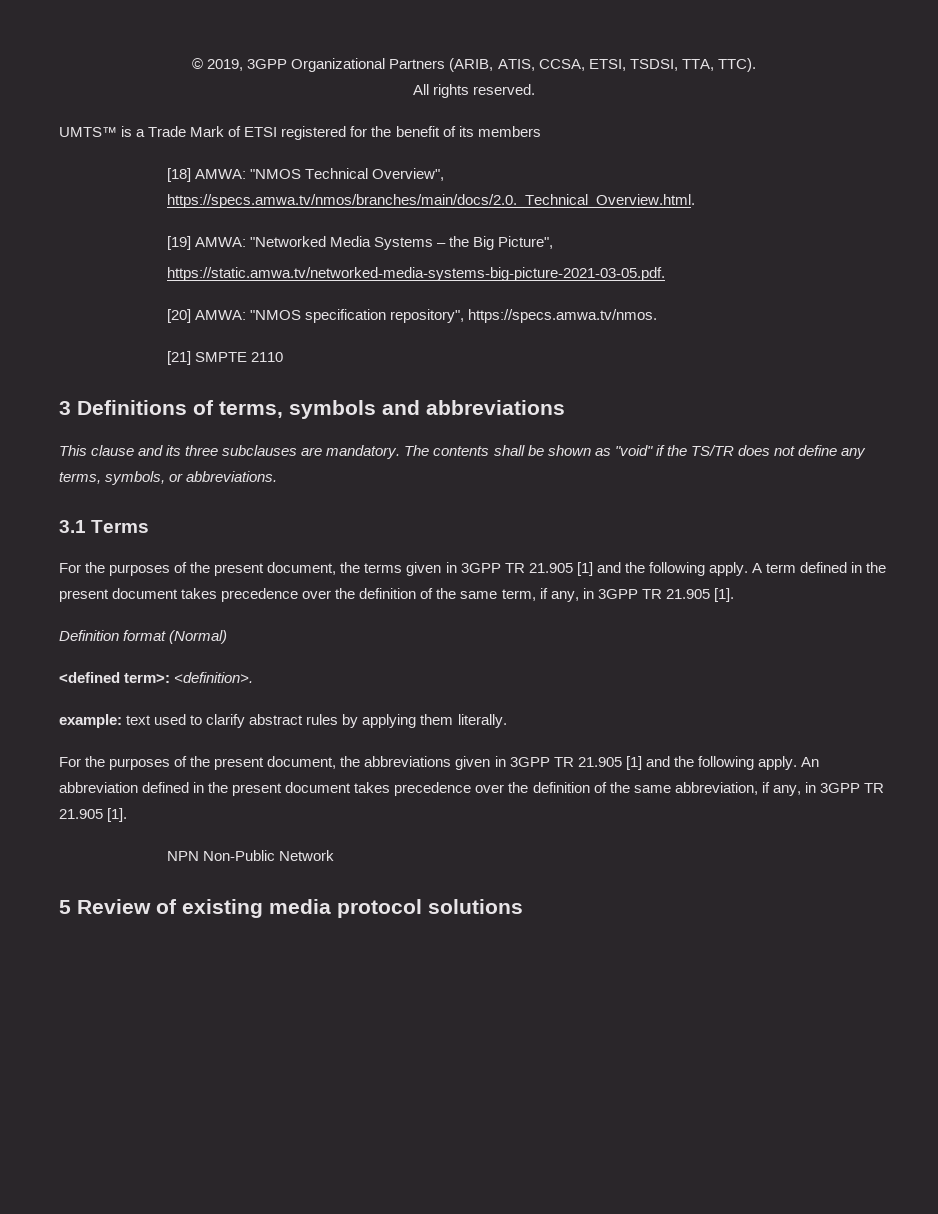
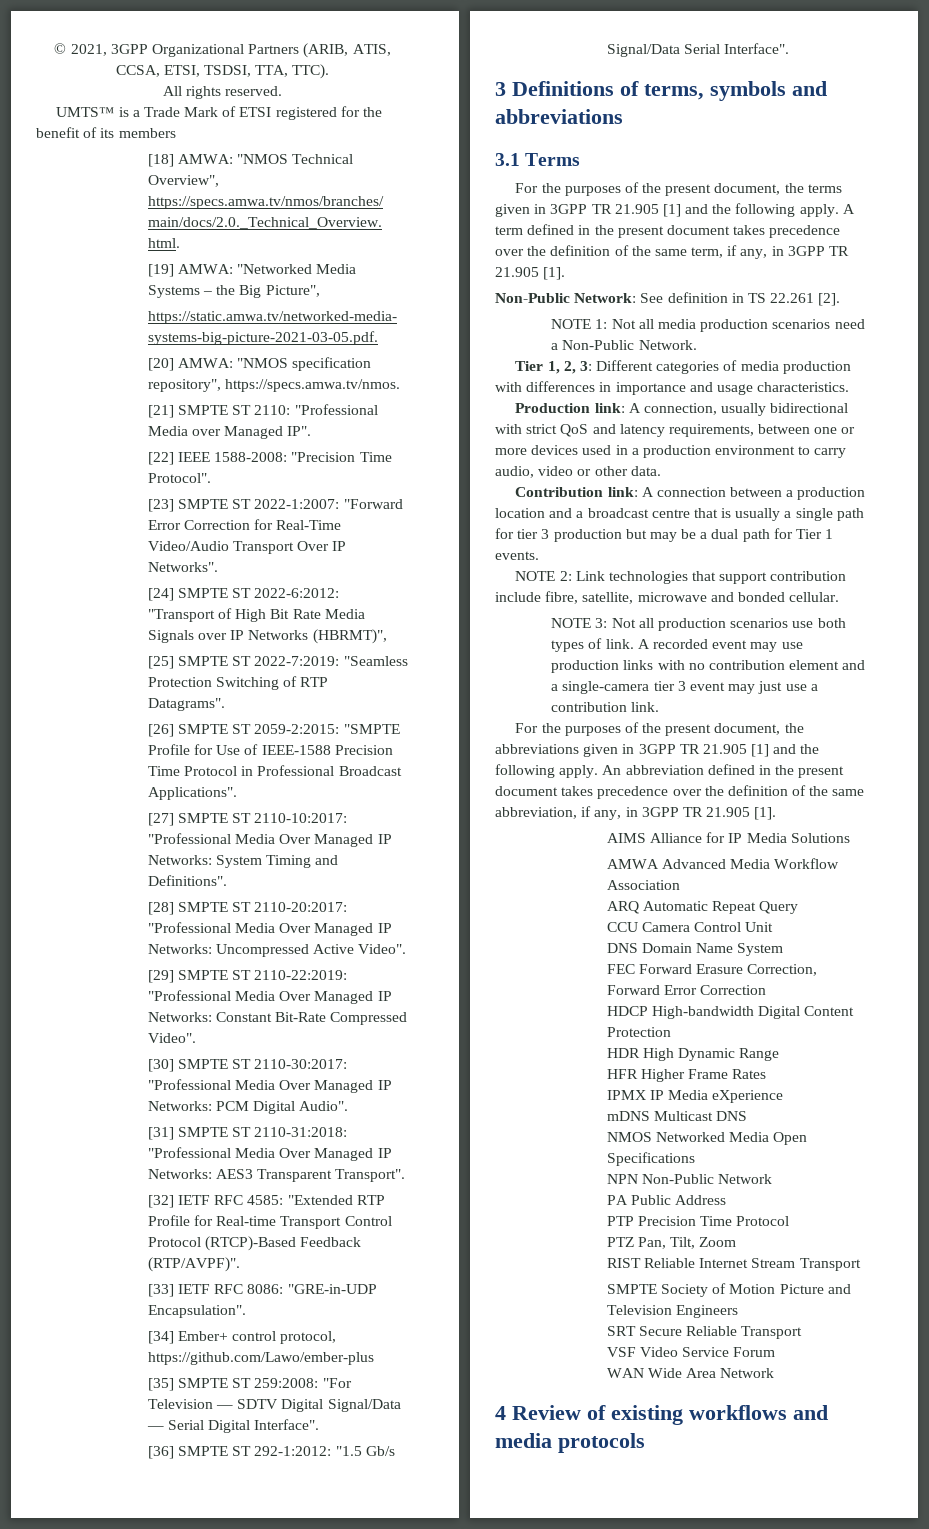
- © 2019, 3GPP Organizational Partners (ARIB, ATIS, CCSA, ETSI, TSDSI, TTA, TTC).
+ © 2021, 3GPP Organizational Partners (ARIB, ATIS, CCSA, ETSI, TSDSI, TTA, TTC).
- [21] SMPTE 2110
+ [21] SMPTE ST 2110: "Professional Media over Managed IP".
+ [22] IEEE 1588-2008: "Precision Time Protocol".
+ [23] SMPTE ST 2022-1:2007: "Forward Error Correction for Real-Time Video/Audio Transport Over IP Networks".
+ [24] SMPTE ST 2022-6:2012: "Transport of High Bit Rate Media Signals over IP Networks (HBRMT)",
+ [25] SMPTE ST 2022-7:2019: "Seamless Protection Switching of RTP Datagrams".
+ [26] SMPTE ST 2059-2:2015: "SMPTE Profile for Use of IEEE-1588 Precision Time Protocol in Professional Broadcast Applications".
+ [27] SMPTE ST 2110-10:2017: "Professional Media Over Managed IP Networks: System Timing and Definitions".
+ [28] SMPTE ST 2110-20:2017: "Professional Media Over Managed IP Networks: Uncompressed Active Video".
+ [29] SMPTE ST 2110-22:2019: "Professional Media Over Managed IP Networks: Constant Bit-Rate Compressed Video".
+ [30] SMPTE ST 2110-30:2017: "Professional Media Over Managed IP Networks: PCM Digital Audio".
+ [31] SMPTE ST 2110-31:2018: "Professional Media Over Managed IP Networks: AES3 Transparent Transport".
+ [32] IETF RFC 4585: "Extended RTP Profile for Real-time Transport Control Protocol (RTCP)-Based Feedback (RTP/AVPF)".
+ [33] IETF RFC 8086: "GRE-in-UDP Encapsulation".
+ [34] Ember+ control protocol, https://github.com/Lawo/ember-plus
+ [35] SMPTE ST 259:2008: "For Television — SDTV Digital Signal/Data — Serial Digital Interface".
+ [36] SMPTE ST 292-1:2012: "1.5 Gb/s Signal/Data Serial Interface".
- This clause and its three subclauses are mandatory. The contents shall be shown as "void" if the TS/TR does not define any terms, symbols, or abbreviations.
- Definition format (Normal)
- <defined term>: <definition>.
- example: text used to clarify abstract rules by applying them literally.
+ Non-Public Network: See definition in TS 22.261 [2].
+ NOTE 1: Not all media production scenarios need a Non-Public Network.
+ Tier 1, 2, 3: Different categories of media production with differences in importance and usage characteristics.
+ Production link: A connection, usually bidirectional with strict QoS and latency requirements, between one or more devices used in a production environment to carry audio, video or other data.
+ Contribution link: A connection between a production location and a broadcast centre that is usually a single path for tier 3 production but may be a dual path for Tier 1 events.
+ NOTE 2: Link technologies that support contribution include fibre, satellite, microwave and bonded cellular.
+ NOTE 3: Not all production scenarios use both types of link. A recorded event may use production links with no contribution element and a single-camera tier 3 event may just use a contribution link.
+ AIMS Alliance for IP Media Solutions
+ AMWA Advanced Media Workflow Association
+ ARQ Automatic Repeat Query
+ CCU Camera Control Unit
+ DNS Domain Name System
+ FEC Forward Erasure Correction, Forward Error Correction
+ HDCP High-bandwidth Digital Content Protection
+ HDR High Dynamic Range
+ HFR Higher Frame Rates
+ IPMX IP Media eXperience
+ mDNS Multicast DNS
+ NMOS Networked Media Open Specifications
  NPN Non-Public Network
- 5 Review of existing media protocol solutions
+ PA Public Address
+ PTP Precision Time Protocol
+ PTZ Pan, Tilt, Zoom
+ RIST Reliable Internet Stream Transport
+ SMPTE Society of Motion Picture and Television Engineers
+ SRT Secure Reliable Transport
+ VSF Video Service Forum
+ WAN Wide Area Network
+ 4 Review of existing workflows and media protocols

